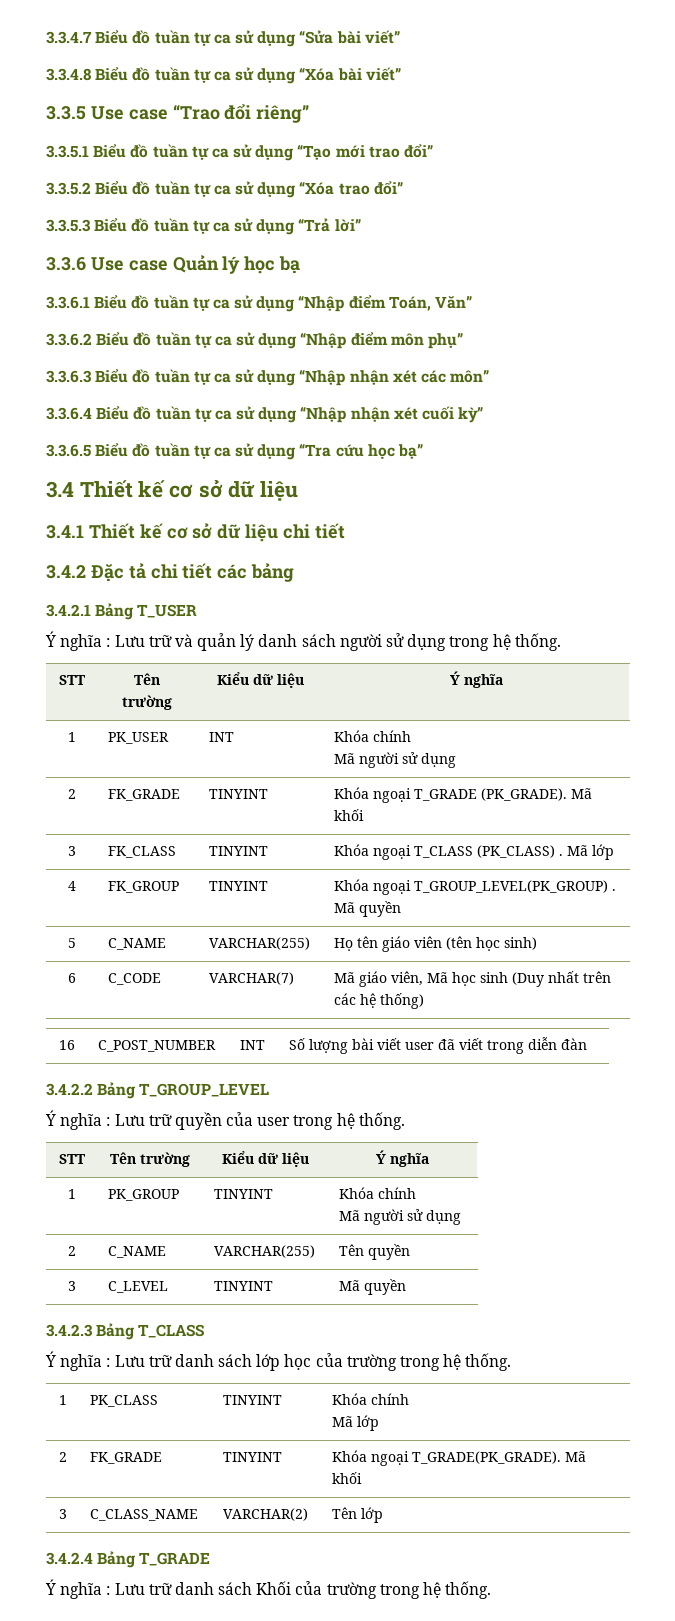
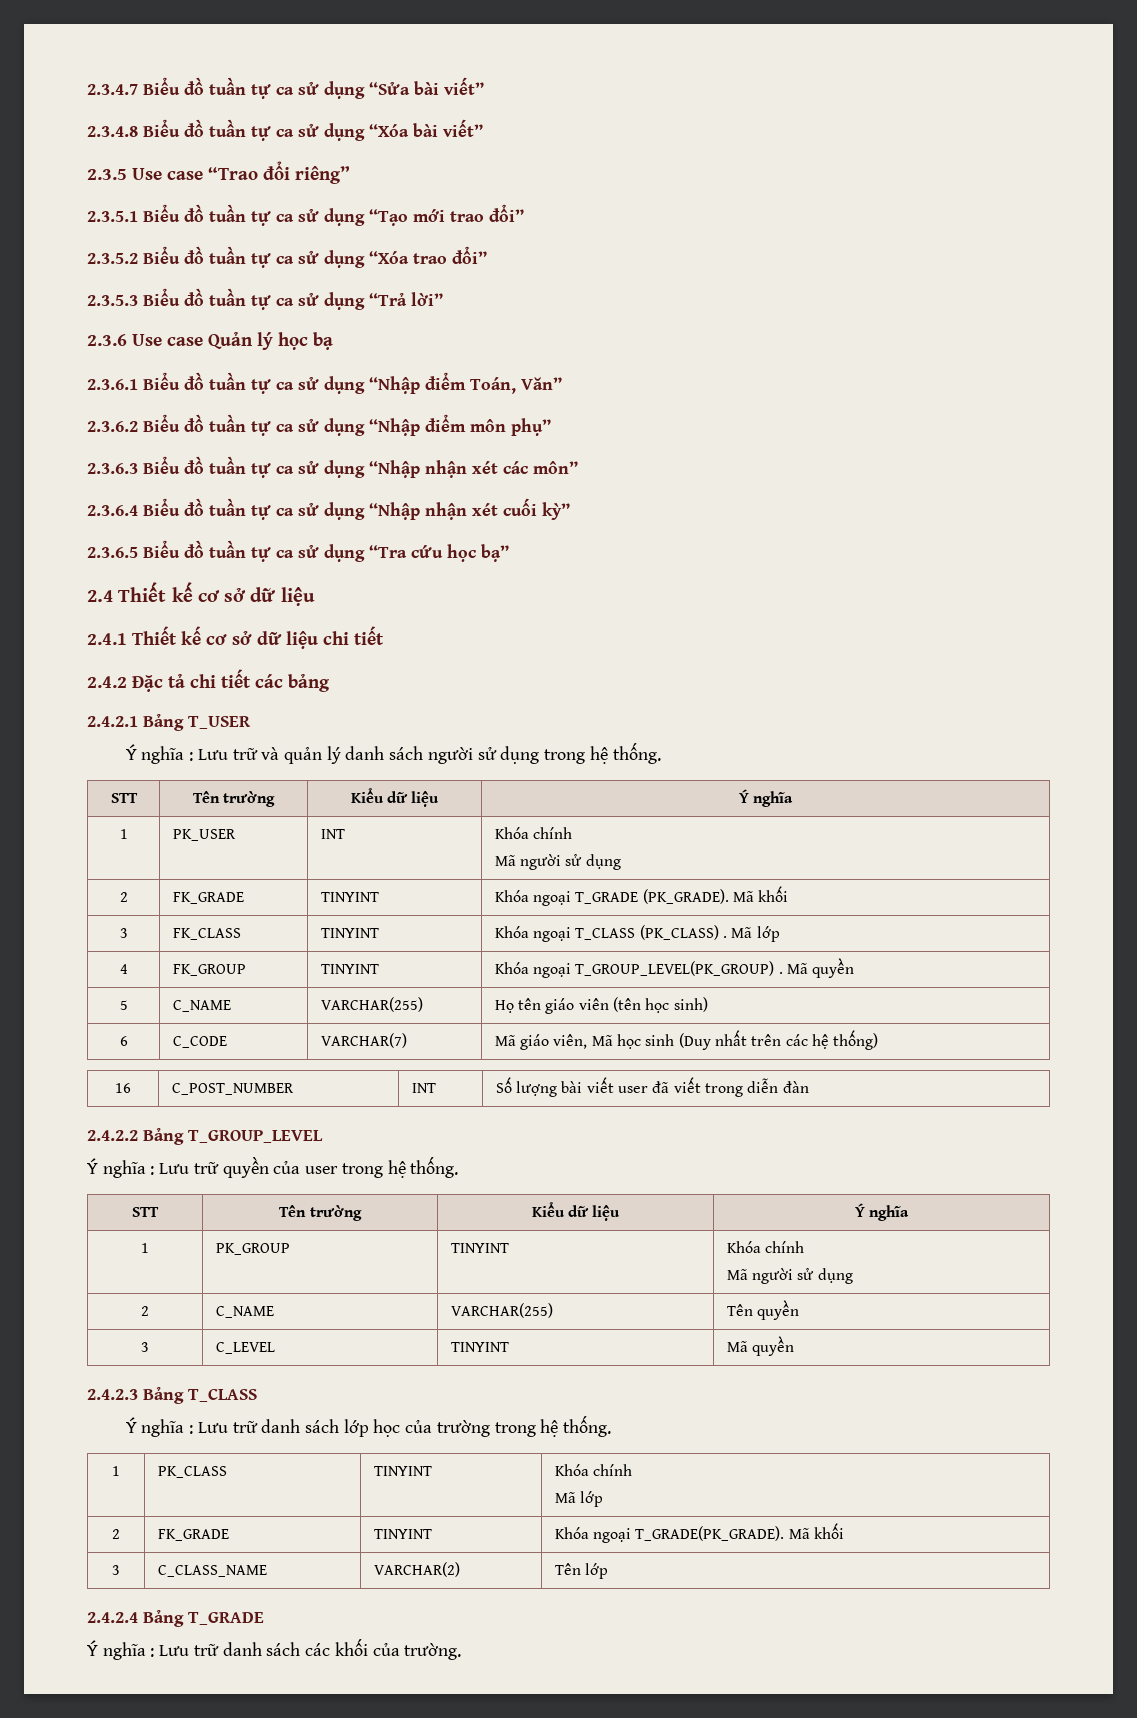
- 3.3.4.7 Biểu đồ tuần tự ca sử dụng “Sửa bài viết”
+ 2.3.4.7 Biểu đồ tuần tự ca sử dụng “Sửa bài viết”
- 3.3.4.8 Biểu đồ tuần tự ca sử dụng “Xóa bài viết”
+ 2.3.4.8 Biểu đồ tuần tự ca sử dụng “Xóa bài viết”
- 3.3.5 Use case “Trao đổi riêng”
+ 2.3.5 Use case “Trao đổi riêng”
- 3.3.5.1 Biểu đồ tuần tự ca sử dụng “Tạo mới trao đổi”
+ 2.3.5.1 Biểu đồ tuần tự ca sử dụng “Tạo mới trao đổi”
- 3.3.5.2 Biểu đồ tuần tự ca sử dụng “Xóa trao đổi”
+ 2.3.5.2 Biểu đồ tuần tự ca sử dụng “Xóa trao đổi”
- 3.3.5.3 Biểu đồ tuần tự ca sử dụng “Trả lời”
+ 2.3.5.3 Biểu đồ tuần tự ca sử dụng “Trả lời”
- 3.3.6 Use case Quản lý học bạ
+ 2.3.6 Use case Quản lý học bạ
- 3.3.6.1 Biểu đồ tuần tự ca sử dụng “Nhập điểm Toán, Văn”
+ 2.3.6.1 Biểu đồ tuần tự ca sử dụng “Nhập điểm Toán, Văn”
- 3.3.6.2 Biểu đồ tuần tự ca sử dụng “Nhập điểm môn phụ”
+ 2.3.6.2 Biểu đồ tuần tự ca sử dụng “Nhập điểm môn phụ”
- 3.3.6.3 Biểu đồ tuần tự ca sử dụng “Nhập nhận xét các môn”
+ 2.3.6.3 Biểu đồ tuần tự ca sử dụng “Nhập nhận xét các môn”
- 3.3.6.4 Biểu đồ tuần tự ca sử dụng “Nhập nhận xét cuối kỳ”
+ 2.3.6.4 Biểu đồ tuần tự ca sử dụng “Nhập nhận xét cuối kỳ”
- 3.3.6.5 Biểu đồ tuần tự ca sử dụng “Tra cứu học bạ”
+ 2.3.6.5 Biểu đồ tuần tự ca sử dụng “Tra cứu học bạ”
- 3.4 Thiết kế cơ sở dữ liệu
+ 2.4 Thiết kế cơ sở dữ liệu
- 3.4.1 Thiết kế cơ sở dữ liệu chi tiết
+ 2.4.1 Thiết kế cơ sở dữ liệu chi tiết
- 3.4.2 Đặc tả chi tiết các bảng
+ 2.4.2 Đặc tả chi tiết các bảng
- 3.4.2.1 Bảng T_USER
+ 2.4.2.1 Bảng T_USER
- 3.4.2.2 Bảng T_GROUP_LEVEL
+ 2.4.2.2 Bảng T_GROUP_LEVEL
- 3.4.2.3 Bảng T_CLASS
+ 2.4.2.3 Bảng T_CLASS
- 3.4.2.4 Bảng T_GRADE
+ 2.4.2.4 Bảng T_GRADE
- Ý nghĩa : Lưu trữ danh sách Khối của trường trong hệ thống.
+ Ý nghĩa : Lưu trữ danh sách các khối của trường.

